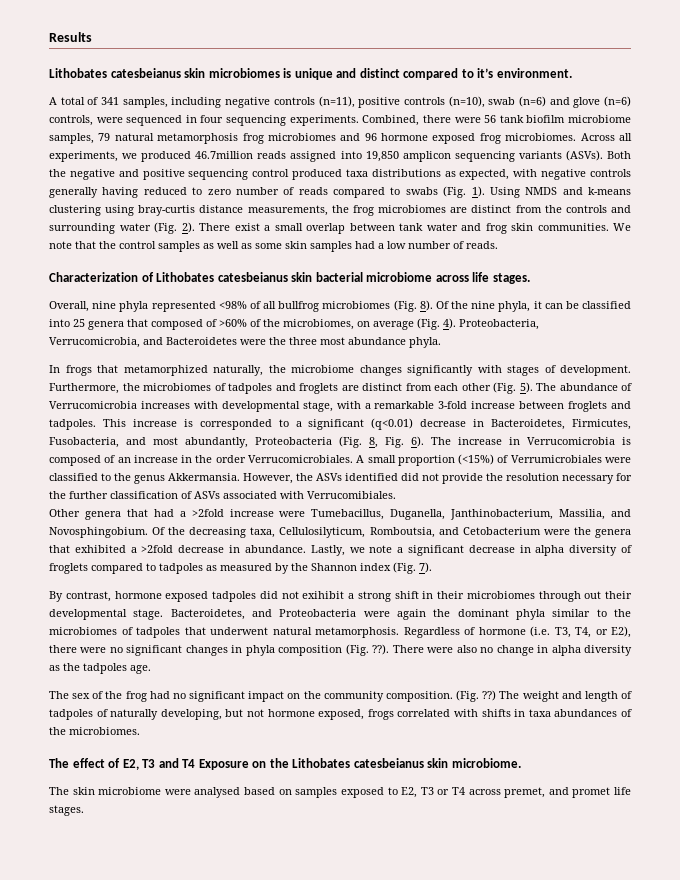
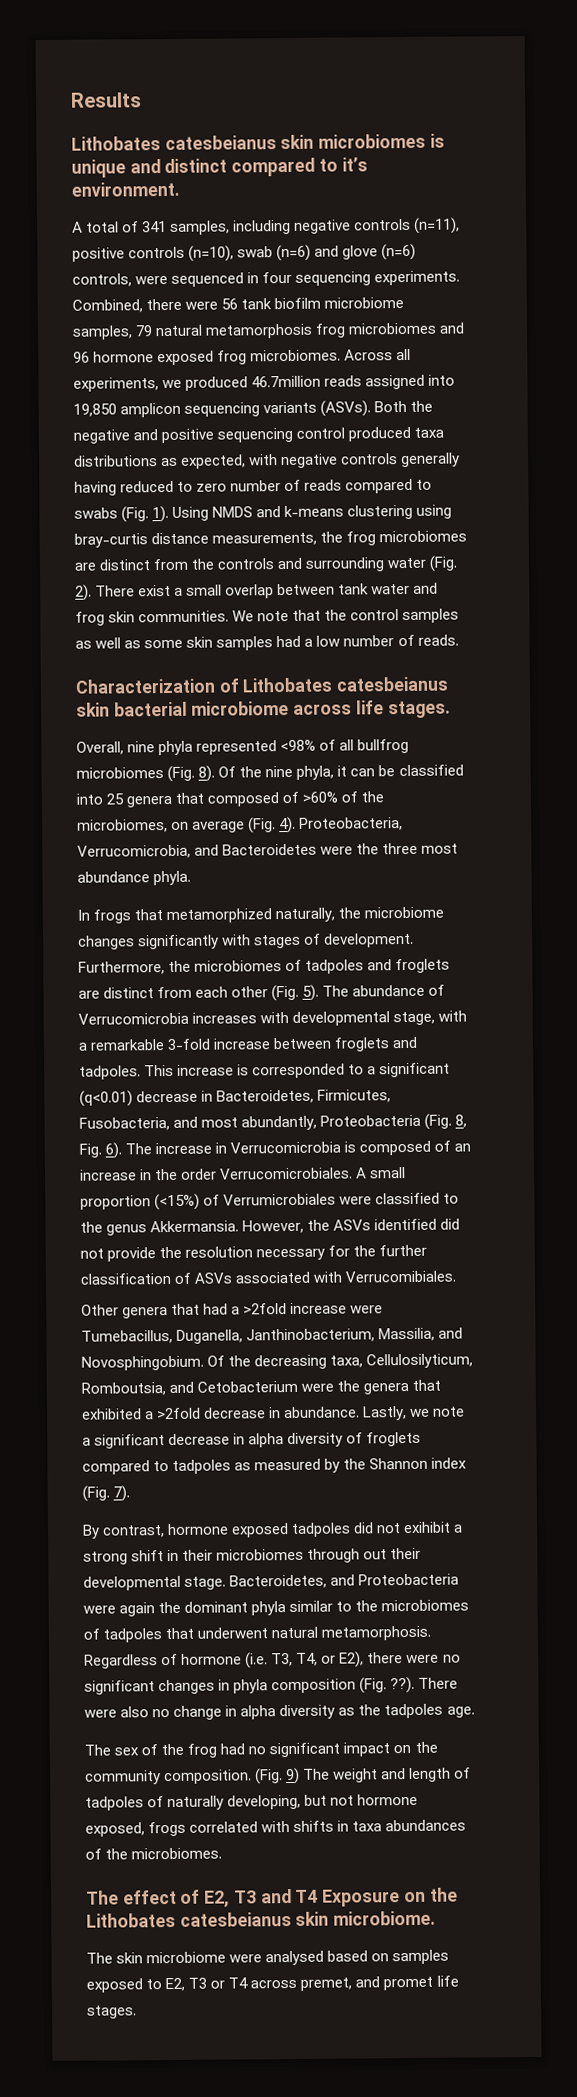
- (Fig. ??) The weight and length of tadpoles of naturally developing, but not hormone exposed, frogs correlated with shifts in taxa abundances of the microbiomes.
+ (Fig. 9) The weight and length of tadpoles of naturally developing, but not hormone exposed, frogs correlated with shifts in taxa abundances of the microbiomes.

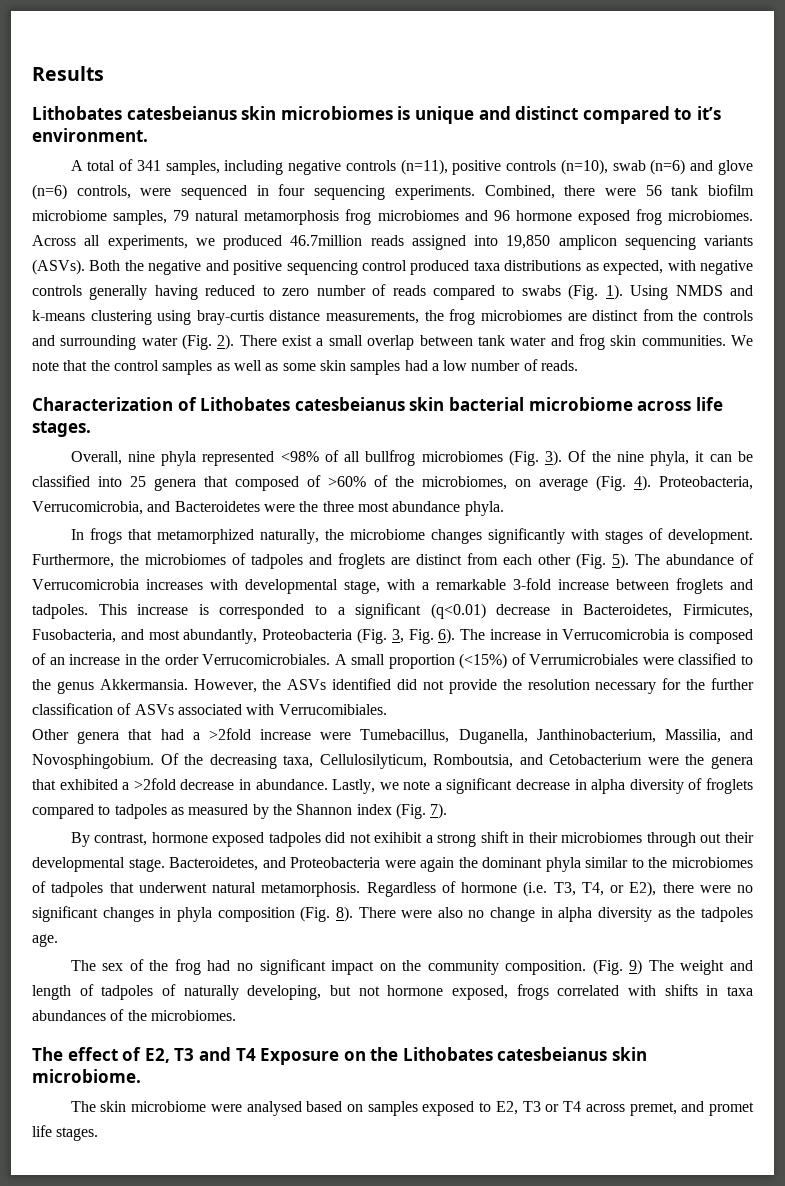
- Overall, nine phyla represented <98% of all bullfrog microbiomes (Fig. 8).
+ Overall, nine phyla represented <98% of all bullfrog microbiomes (Fig. 3).
- This increase is corresponded to a significant (q<0.01) decrease in Bacteroidetes, Firmicutes, Fusobacteria, and most abundantly, Proteobacteria (Fig. 8, Fig. 6).
+ This increase is corresponded to a significant (q<0.01) decrease in Bacteroidetes, Firmicutes, Fusobacteria, and most abundantly, Proteobacteria (Fig. 3, Fig. 6).
- Regardless of hormone (i.e. T3, T4, or E2), there were no significant changes in phyla composition (Fig. ??).
+ Regardless of hormone (i.e. T3, T4, or E2), there were no significant changes in phyla composition (Fig. 8).

